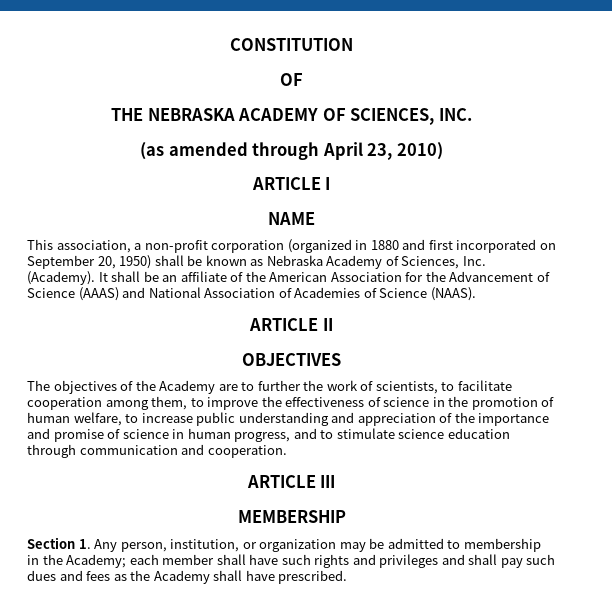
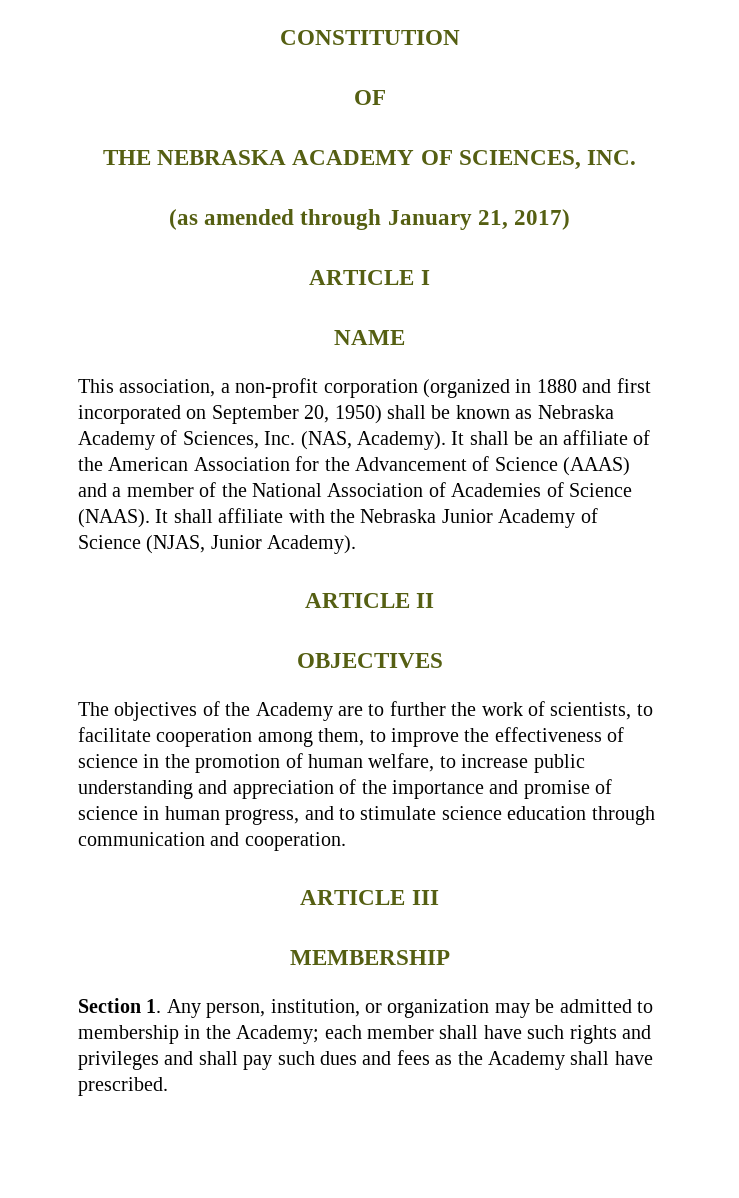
- (as amended through April 23, 2010)
+ (as amended through January 21, 2017)
- This association, a non-profit corporation (organized in 1880 and first incorporated on September 20, 1950) shall be known as Nebraska Academy of Sciences, Inc. (Academy).
+ This association, a non-profit corporation (organized in 1880 and first incorporated on September 20, 1950) shall be known as Nebraska Academy of Sciences, Inc. (NAS, Academy).
- It shall be an affiliate of the American Association for the Advancement of Science (AAAS) and National Association of Academies of Science (NAAS).
+ It shall be an affiliate of the American Association for the Advancement of Science (AAAS) and a member of the National Association of Academies of Science (NAAS). It shall affiliate with the Nebraska Junior Academy of Science (NJAS, Junior Academy).

